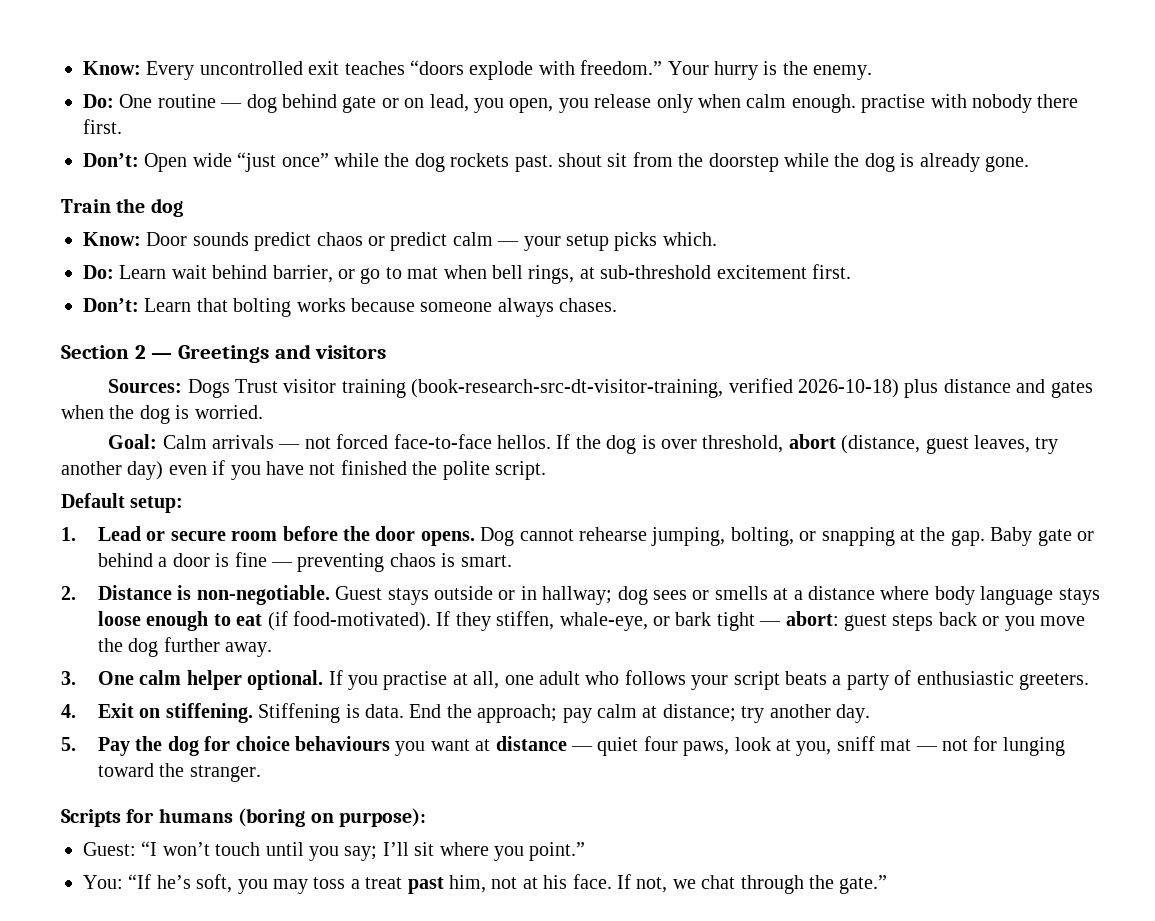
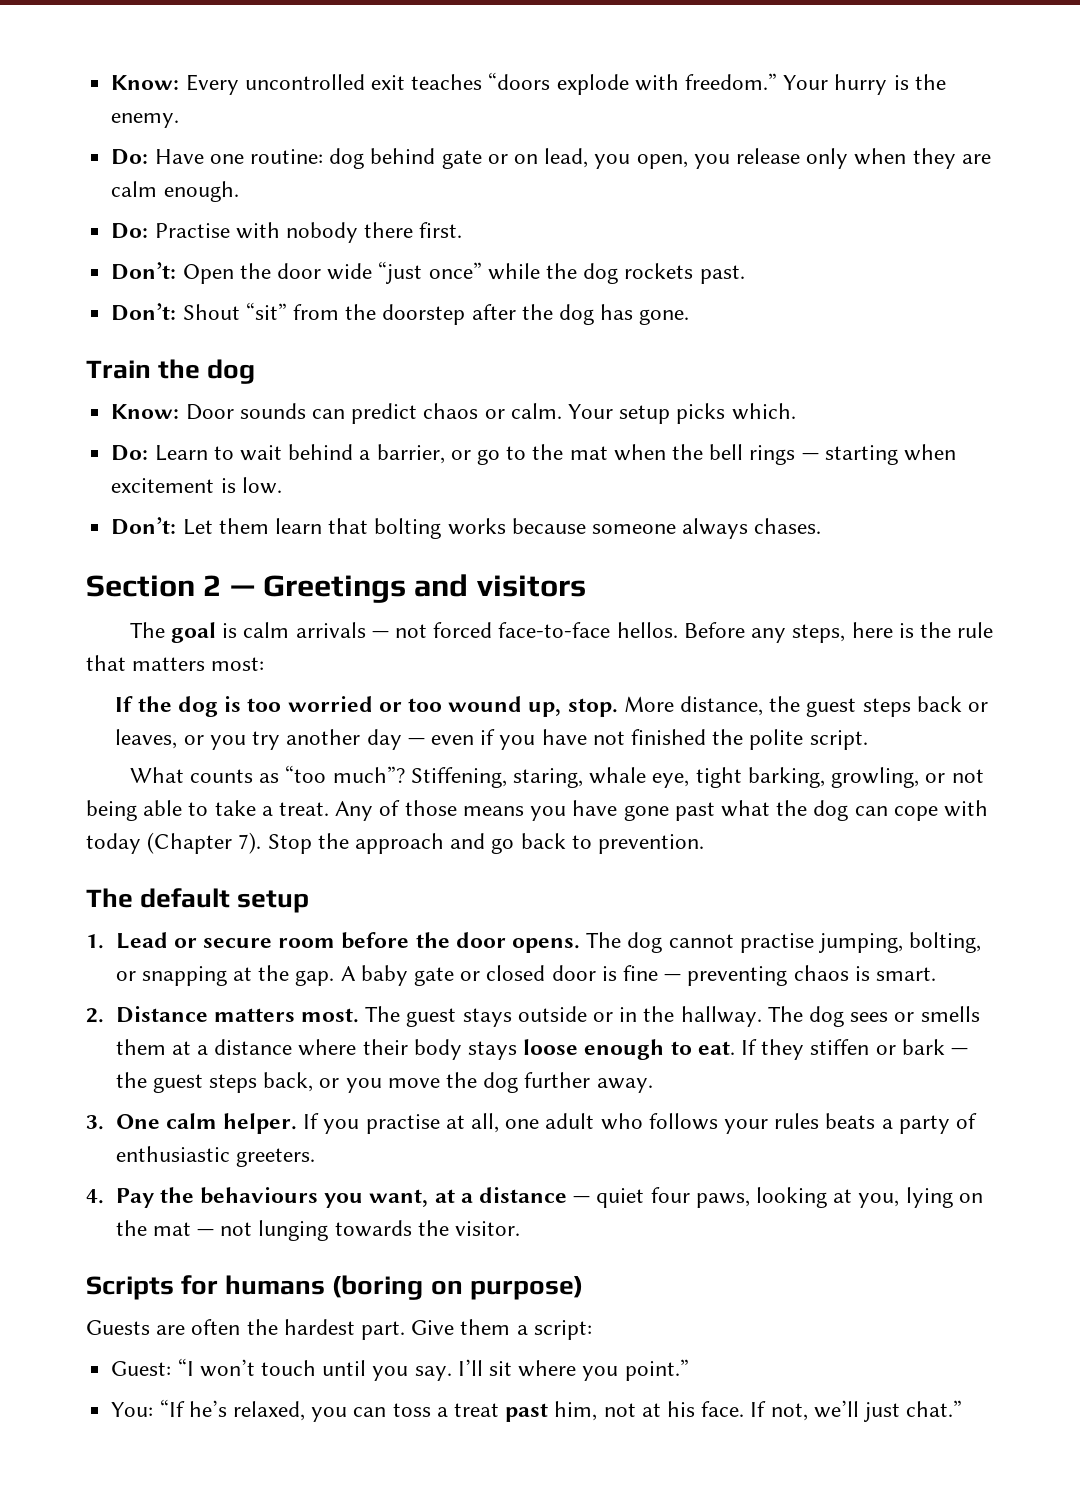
- Do: One routine — dog behind gate or on lead, you open, you release only when calm enough. practise with nobody there first.
+ Do: Have one routine: dog behind gate or on lead, you open, you release only when they are calm enough.
+ Do: Practise with nobody there first.
- Don’t: Open wide “just once” while the dog rockets past. shout sit from the doorstep while the dog is already gone.
+ Don’t: Open the door wide “just once” while the dog rockets past.
+ Don’t: Shout “sit” from the doorstep after the dog has gone.
- Know: Door sounds predict chaos or predict calm — your setup picks which.
+ Know: Door sounds can predict chaos or calm. Your setup picks which.
- Do: Learn wait behind barrier, or go to mat when bell rings, at sub-threshold excitement first.
- Don’t: Learn that bolting works because someone always chases.
+ Do: Learn to wait behind a barrier, or go to the mat when the bell rings — starting when excitement is low.
+ Don’t: Let them learn that bolting works because someone always chases.
- Sources: Dogs Trust visitor training (book-research-src-dt-visitor-training, verified 2026-10-18) plus distance and gates when the dog is worried.
- Goal: Calm arrivals — not forced face-to-face hellos.
+ The goal is calm arrivals — not forced face-to-face hellos.
- If the dog is over threshold, abort (distance, guest leaves, try another day) even if you have not finished the polite script.
+ Before any steps, here is the rule that matters most:
+ If the dog is too worried or too wound up, stop. More distance, the guest steps back or leaves, or you try another day — even if you have not finished the polite script.
- Default setup:
+ What counts as “too much”? Stiffening, staring, whale eye, tight barking, growling, or not being able to take a treat. Any of those means you have gone past what the dog can cope with today (Chapter 7). Stop the approach and go back to prevention.
+ The default setup
- Dog cannot rehearse jumping, bolting, or snapping at the gap.
+ The dog cannot practise jumping, bolting, or snapping at the gap.
- Baby gate or behind a door is fine — preventing chaos is smart.
+ A baby gate or closed door is fine — preventing chaos is smart.
- 2. Distance is non-negotiable. Guest stays outside or in hallway; dog sees or smells at a distance where body language stays loose enough to eat (if food-motivated). If they stiffen, whale-eye, or bark tight — abort: guest steps back or you move the dog further away.
+ 2. Distance matters most. The guest stays outside or in the hallway. The dog sees or smells them at a distance where their body stays loose enough to eat. If they stiffen or bark — the guest steps back, or you move the dog further away.
- 3. One calm helper optional.
+ 3. One calm helper.
- If you practise at all, one adult who follows your script beats a party of enthusiastic greeters.
+ If you practise at all, one adult who follows your rules beats a party of enthusiastic greeters.
- 4. Exit on stiffening. Stiffening is data. End the approach; pay calm at distance; try another day.
- 5. Pay the dog for choice behaviours you want at distance — quiet four paws, look at you, sniff mat — not for lunging toward the stranger.
+ 4. Pay the behaviours you want, at a distance — quiet four paws, looking at you, lying on the mat — not lunging towards the visitor.
- Scripts for humans (boring on purpose):
+ Scripts for humans (boring on purpose)
+ Guests are often the hardest part. Give them a script:
- Guest: “I won’t touch until you say; I’ll sit where you point.”
+ Guest: “I won’t touch until you say. I’ll sit where you point.”
- You: “If he’s soft, you may toss a treat past him, not at his face.
+ You: “If he’s relaxed, you can toss a treat past him, not at his face.
- If not, we chat through the gate.”
+ If not, we’ll just chat.”

